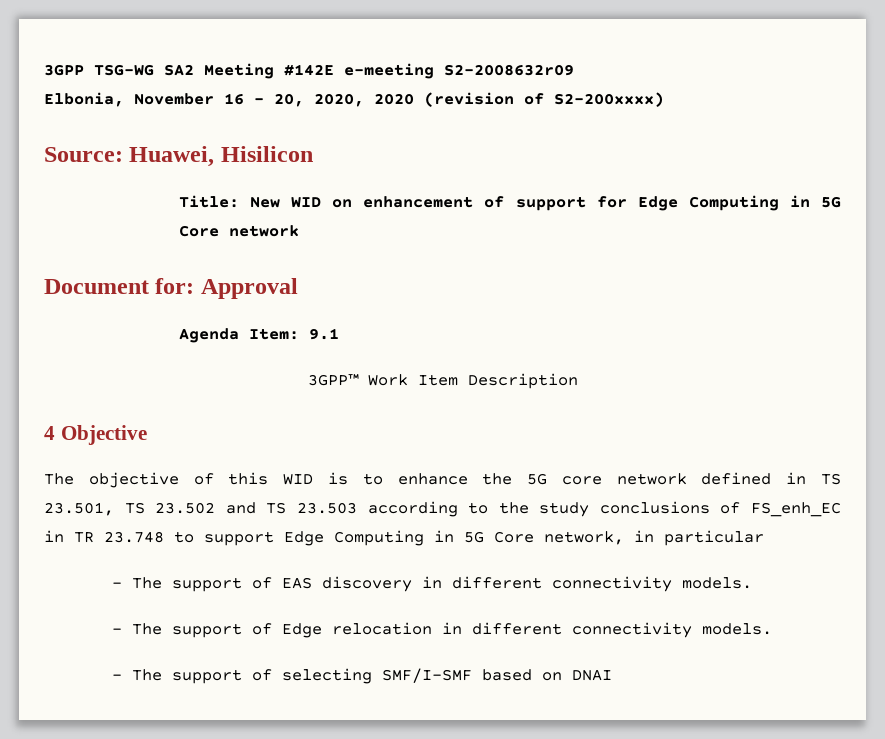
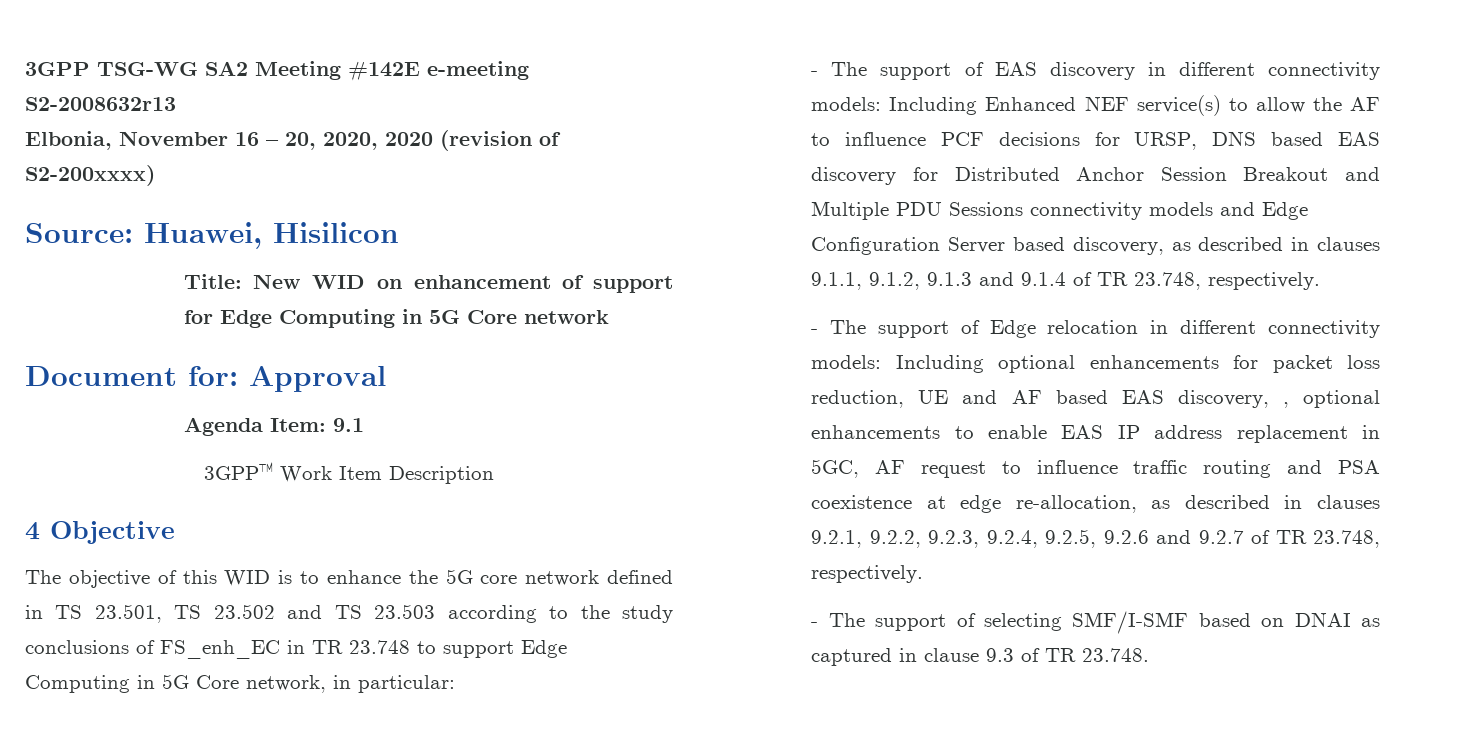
- 3GPP TSG-WG SA2 Meeting #142E e-meeting S2-2008632r09
+ 3GPP TSG-WG SA2 Meeting #142E e-meeting S2-2008632r13
- The objective of this WID is to enhance the 5G core network defined in TS 23.501, TS 23.502 and TS 23.503 according to the study conclusions of FS_enh_EC in TR 23.748 to support Edge Computing in 5G Core network, in particular
+ The objective of this WID is to enhance the 5G core network defined in TS 23.501, TS 23.502 and TS 23.503 according to the study conclusions of FS_enh_EC in TR 23.748 to support Edge Computing in 5G Core network, in particular:
- - The support of EAS discovery in different connectivity models.
+ - The support of EAS discovery in different connectivity models: Including Enhanced NEF service(s) to allow the AF to influence PCF decisions for URSP, DNS based EAS discovery for Distributed Anchor Session Breakout and Multiple PDU Sessions connectivity models and Edge Configuration Server based discovery, as described in clauses 9.1.1, 9.1.2, 9.1.3 and 9.1.4 of TR 23.748, respectively.
- - The support of Edge relocation in different connectivity models.
+ - The support of Edge relocation in different connectivity models: Including optional enhancements for packet loss reduction, UE and AF based EAS discovery, , optional enhancements to enable EAS IP address replacement in 5GC, AF request to influence traffic routing and PSA coexistence at edge re-allocation, as described in clauses 9.2.1, 9.2.2, 9.2.3, 9.2.4, 9.2.5, 9.2.6 and 9.2.7 of TR 23.748, respectively.
- - The support of selecting SMF/I-SMF based on DNAI
+ - The support of selecting SMF/I-SMF based on DNAI as captured in clause 9.3 of TR 23.748.

